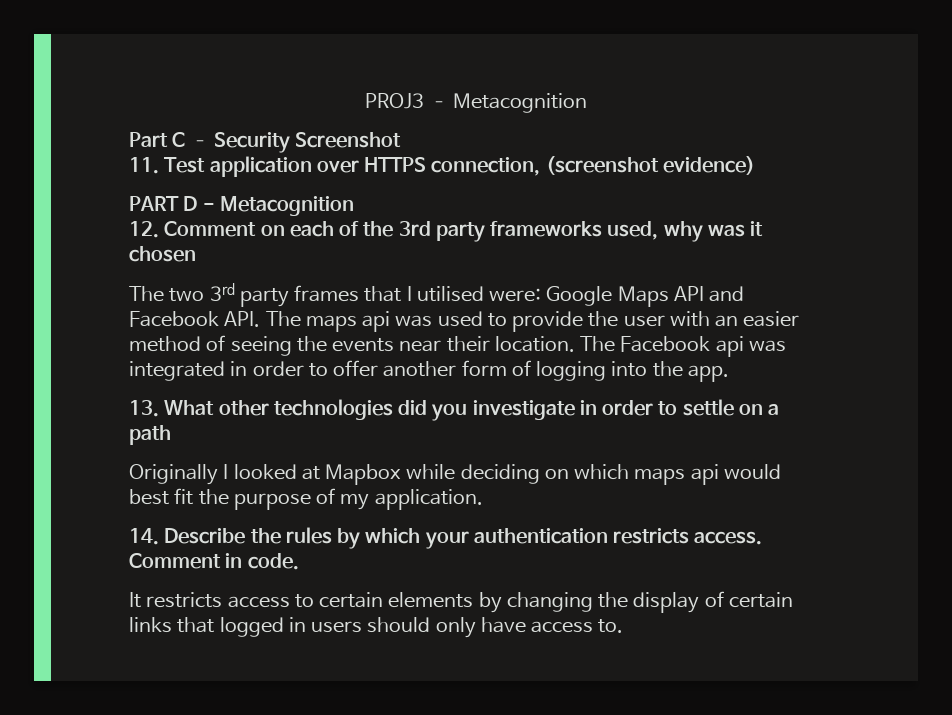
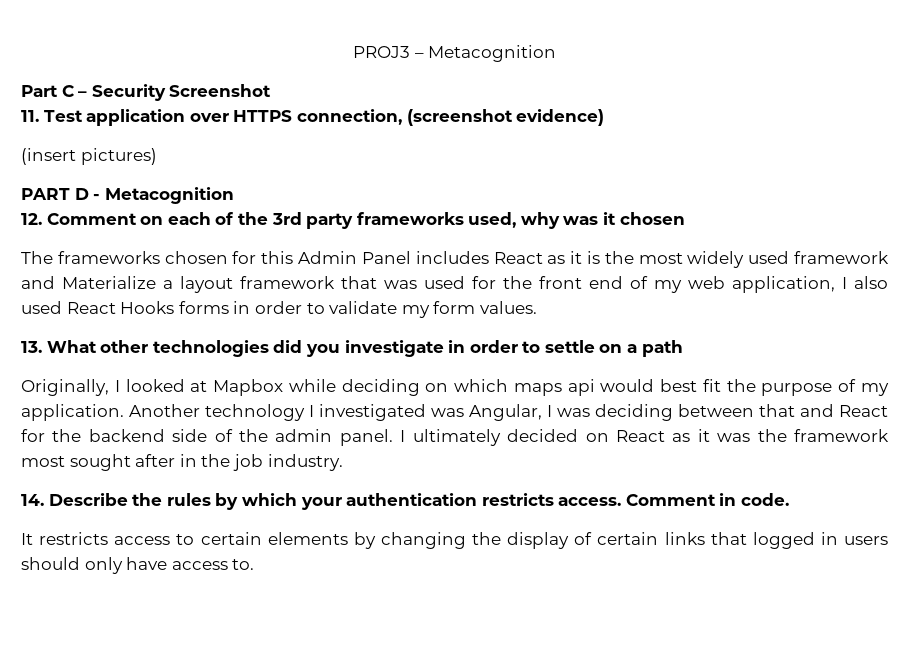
+ (insert pictures)
- The two 3rd party frames that I utilised were: Google Maps API and Facebook API. The maps api was used to provide the user with an easier method of seeing the events near their location. The Facebook api was integrated in order to offer another form of logging into the app.
+ The frameworks chosen for this Admin Panel includes React as it is the most widely used framework and Materialize a layout framework that was used for the front end of my web application, I also used React Hooks forms in order to validate my form values.
- Originally I looked at Mapbox while deciding on which maps api would best fit the purpose of my application.
+ Originally, I looked at Mapbox while deciding on which maps api would best fit the purpose of my application. Another technology I investigated was Angular, I was deciding between that and React for the backend side of the admin panel. I ultimately decided on React as it was the framework most sought after in the job industry.

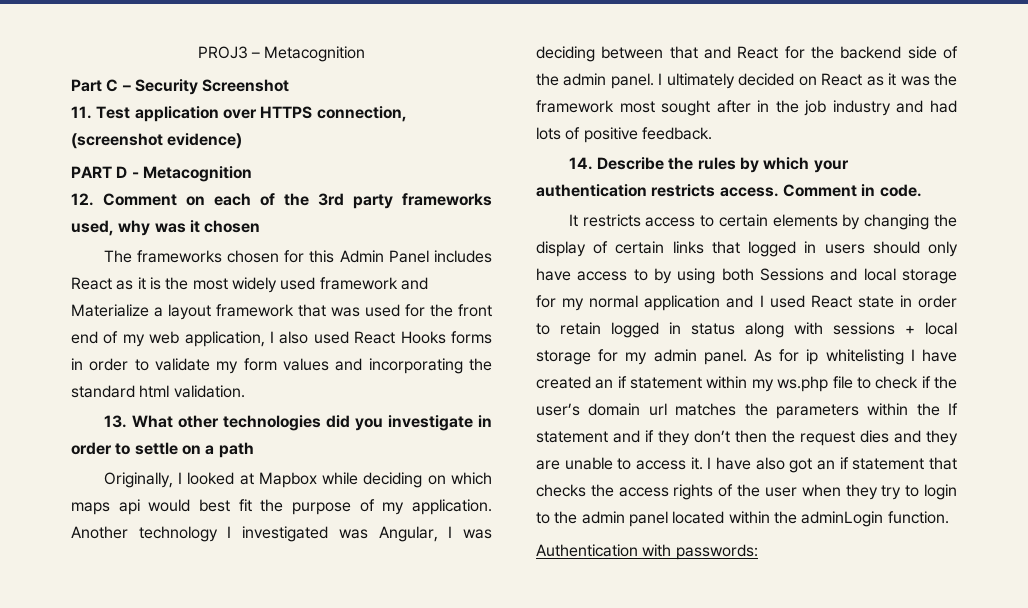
- (insert pictures)
- The frameworks chosen for this Admin Panel includes React as it is the most widely used framework and Materialize a layout framework that was used for the front end of my web application, I also used React Hooks forms in order to validate my form values.
+ The frameworks chosen for this Admin Panel includes React as it is the most widely used framework and Materialize a layout framework that was used for the front end of my web application, I also used React Hooks forms in order to validate my form values and incorporating the standard html validation.
- I ultimately decided on React as it was the framework most sought after in the job industry.
+ I ultimately decided on React as it was the framework most sought after in the job industry and had lots of positive feedback.
- It restricts access to certain elements by changing the display of certain links that logged in users should only have access to.
+ It restricts access to certain elements by changing the display of certain links that logged in users should only have access to by using both Sessions and local storage for my normal application and I used React state in order to retain logged in status along with sessions + local storage for my admin panel. As for ip whitelisting I have created an if statement within my ws.php file to check if the user’s domain url matches the parameters within the If statement and if they don’t then the request dies and they are unable to access it. I have also got an if statement that checks the access rights of the user when they try to login to the admin panel located within the adminLogin function.
+ Authentication with passwords:

